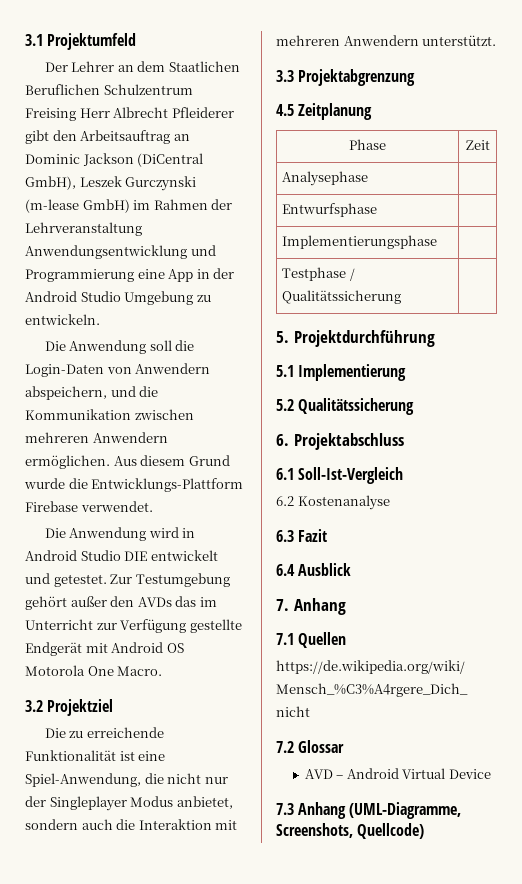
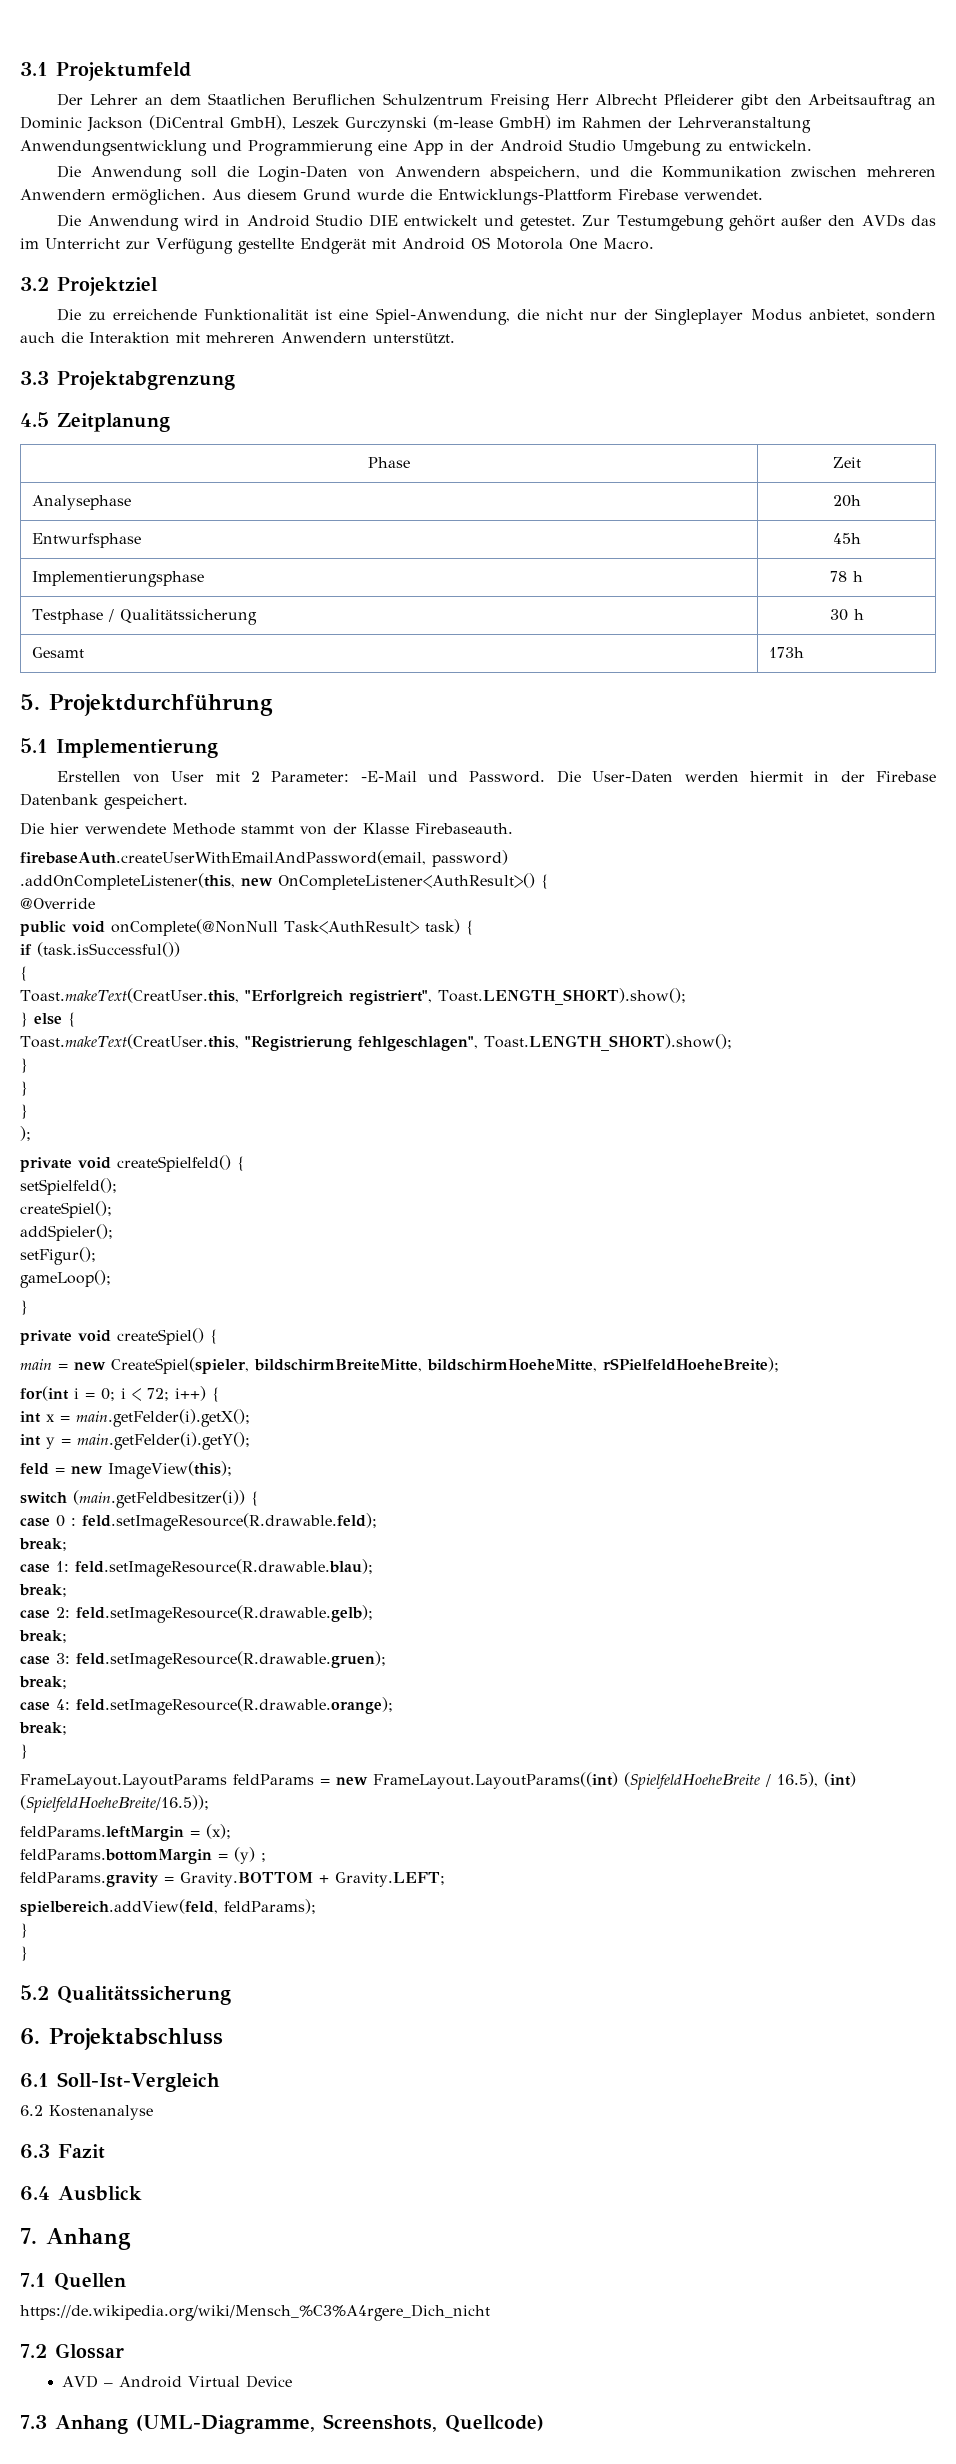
- Analysephase |
+ Analysephase | 20h
- Entwurfsphase |
+ Entwurfsphase | 45h
- Implementierungsphase |
+ Implementierungsphase | 78 h
- Testphase / Qualitätssicherung |
+ Testphase / Qualitätssicherung | 30 h
+ Gesamt | 173h
+ Erstellen von User mit 2 Parameter: -E-Mail und Password. Die User-Daten werden hiermit in der Firebase Datenbank gespeichert.
+ Die hier verwendete Methode stammt von der Klasse Firebaseauth.
+ firebaseAuth.createUserWithEmailAndPassword(email, password)
+ .addOnCompleteListener(this, new OnCompleteListener<AuthResult>() {
+ @Override
+ public void onComplete(@NonNull Task<AuthResult> task) {
+ if (task.isSuccessful())
+ {
+ Toast.makeText(CreatUser.this, "Erforlgreich registriert", Toast.LENGTH_SHORT).show();
+ } else {
+ Toast.makeText(CreatUser.this, "Registrierung fehlgeschlagen", Toast.LENGTH_SHORT).show();
+ }
+ }
+ }
+ );
+ private void createSpielfeld() {
+ setSpielfeld();
+ createSpiel();
+ addSpieler();
+ setFigur();
+ gameLoop();
+ }
+ private void createSpiel() {
+ main = new CreateSpiel(spieler, bildschirmBreiteMitte, bildschirmHoeheMitte, rSPielfeldHoeheBreite);
+ for(int i = 0; i < 72; i++) {
+ int x = main.getFelder(i).getX();
+ int y = main.getFelder(i).getY();
+ feld = new ImageView(this);
+ switch (main.getFeldbesitzer(i)) {
+ case 0 : feld.setImageResource(R.drawable.feld);
+ break;
+ case 1: feld.setImageResource(R.drawable.blau);
+ break;
+ case 2: feld.setImageResource(R.drawable.gelb);
+ break;
+ case 3: feld.setImageResource(R.drawable.gruen);
+ break;
+ case 4: feld.setImageResource(R.drawable.orange);
+ break;
+ }
+ FrameLayout.LayoutParams feldParams = new FrameLayout.LayoutParams((int) (SpielfeldHoeheBreite / 16.5), (int) (SpielfeldHoeheBreite/16.5));
+ feldParams.leftMargin = (x);
+ feldParams.bottomMargin = (y) ;
+ feldParams.gravity = Gravity.BOTTOM + Gravity.LEFT;
+ spielbereich.addView(feld, feldParams);
+ }
+ }

